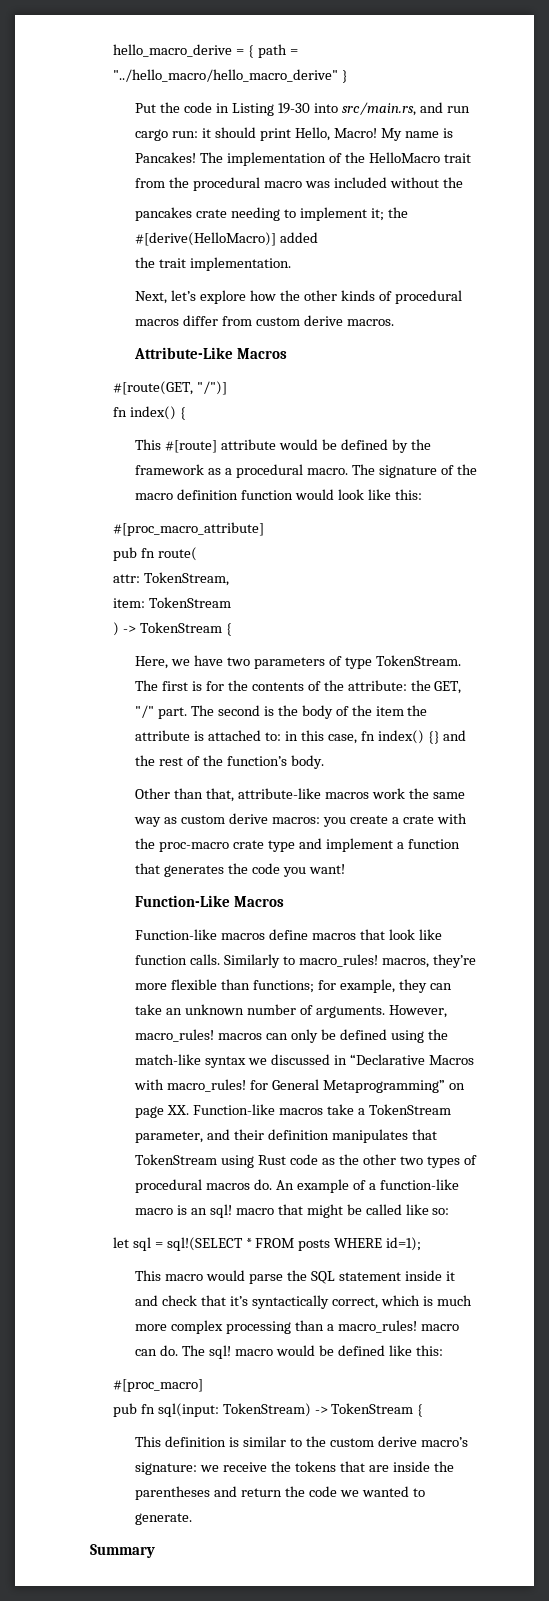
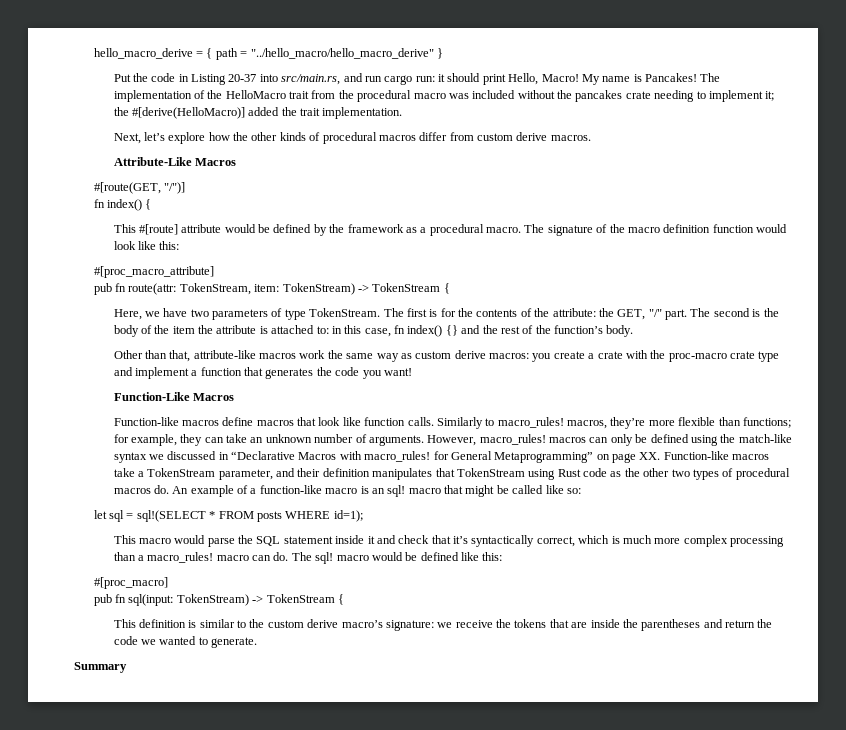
- Put the code in Listing 19-30 into src/main.rs, and run cargo run: it should print Hello, Macro!
+ Put the code in Listing 20-37 into src/main.rs, and run cargo run: it should print Hello, Macro!
- The implementation of the HelloMacro trait from the procedural macro was included without the
- pancakes crate needing to implement it; the #[derive(HelloMacro)] added
- the trait implementation.
+ The implementation of the HelloMacro trait from the procedural macro was included without the pancakes crate needing to implement it; the #[derive(HelloMacro)] added the trait implementation.
- pub fn route(
- attr: TokenStream,
- item: TokenStream
- ) -> TokenStream {
+ pub fn route(attr: TokenStream, item: TokenStream) -> TokenStream {

